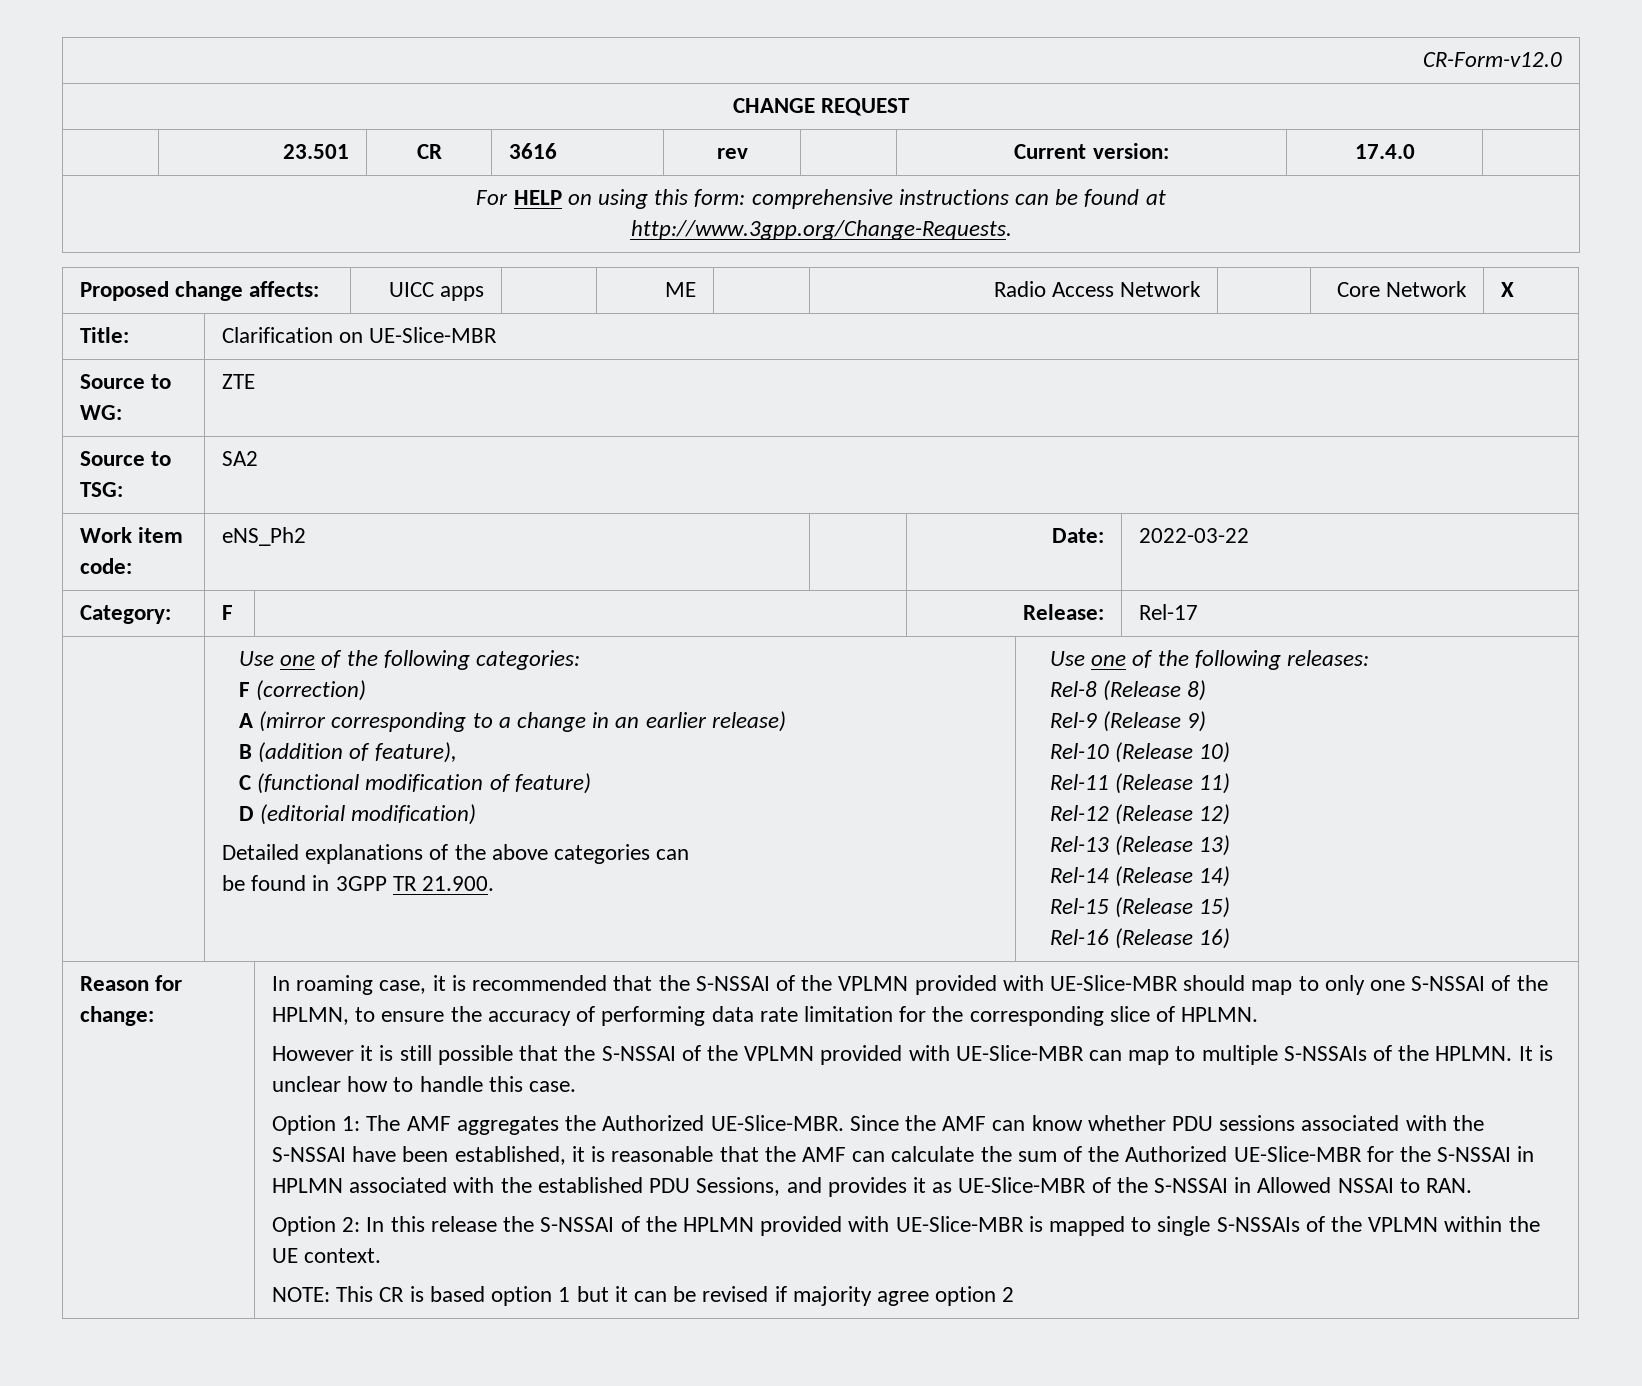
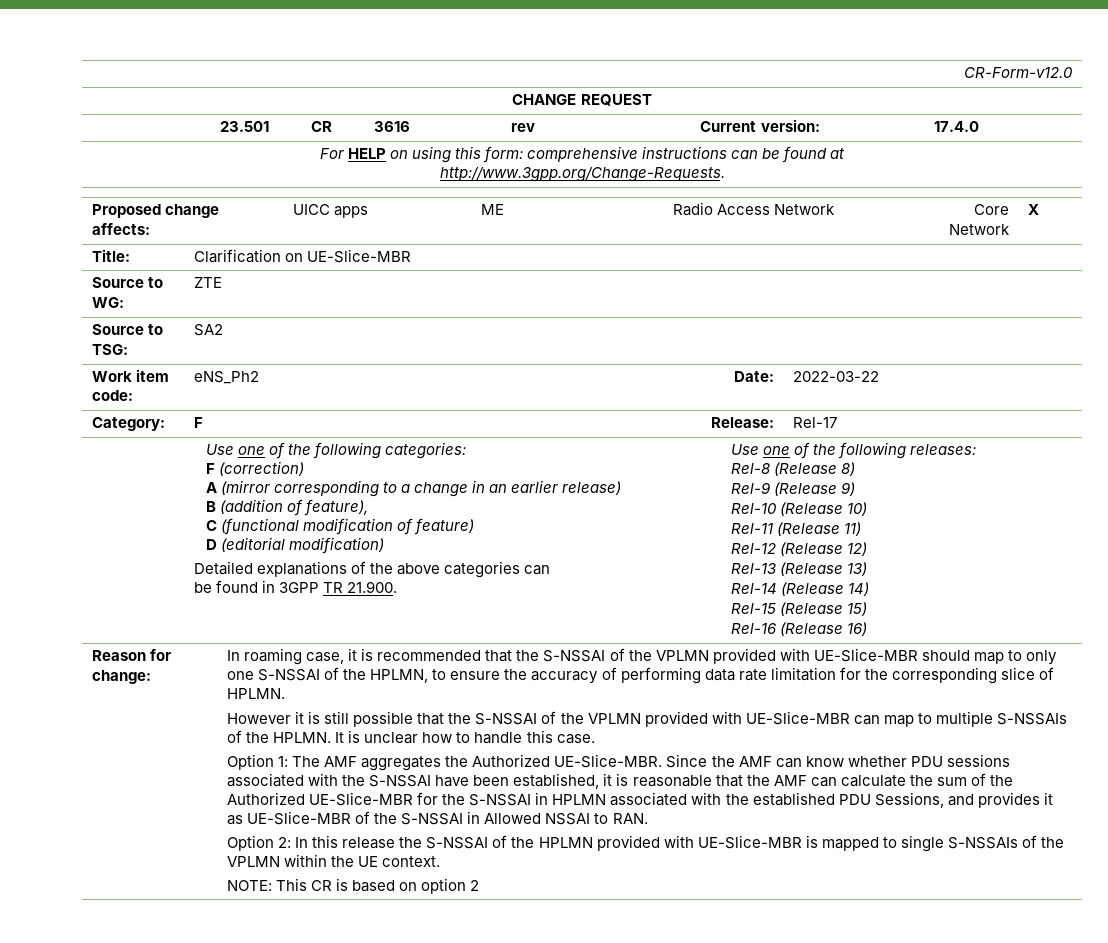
- NOTE: This CR is based option 1 but it can be revised if majority agree option 2
+ NOTE: This CR is based on option 2

